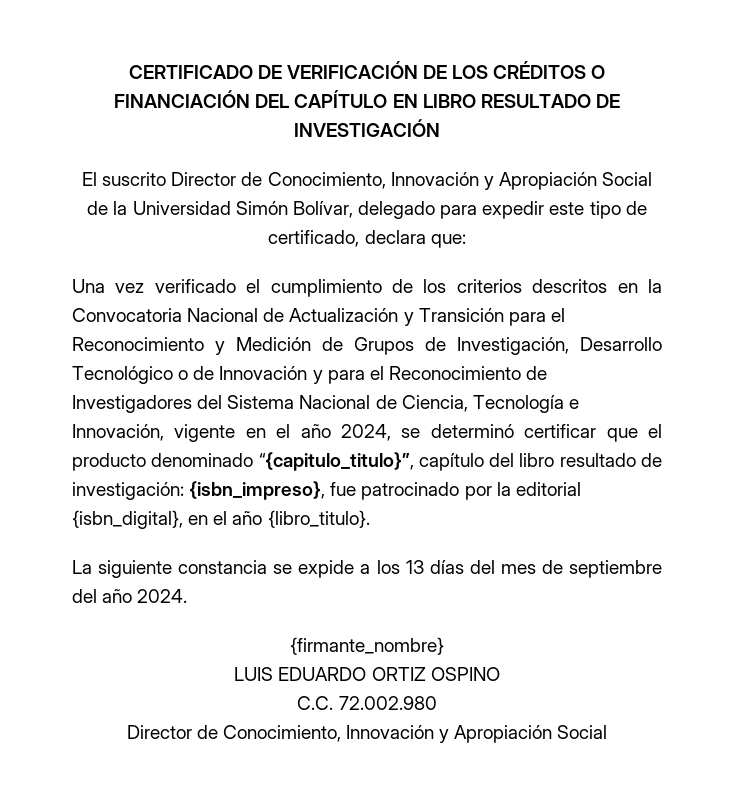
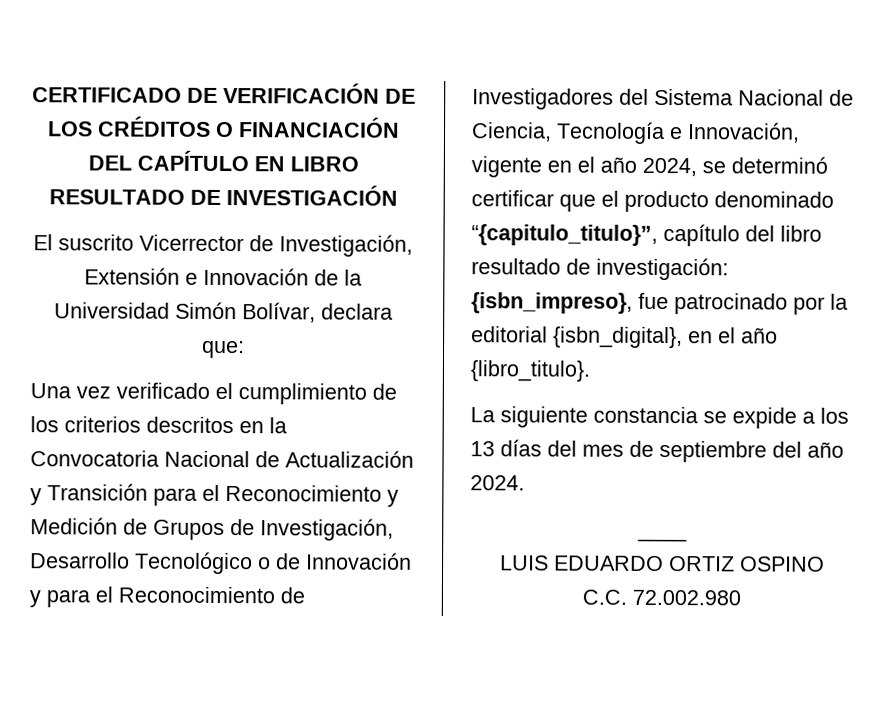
- El suscrito Director de Conocimiento, Innovación y Apropiación Social de la Universidad Simón Bolívar, delegado para expedir este tipo de certificado, declara que:
+ El suscrito Vicerrector de Investigación, Extensión e Innovación de la Universidad Simón Bolívar, declara que:
- {firmante_nombre}
+ ____
  C.C. 72.002.980
- Director de Conocimiento, Innovación y Apropiación Social

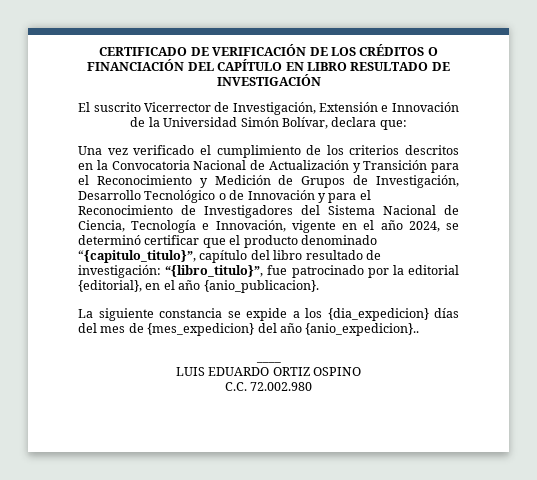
- {isbn_impreso}, fue patrocinado por la editorial {isbn_digital}, en el año {libro_titulo}.
+ “{libro_titulo}”, fue patrocinado por la editorial {editorial}, en el año {anio_publicacion}.
- La siguiente constancia se expide a los 13 días del mes de septiembre del año 2024.
+ La siguiente constancia se expide a los {dia_expedicion} días del mes de {mes_expedicion} del año {anio_expedicion}..

